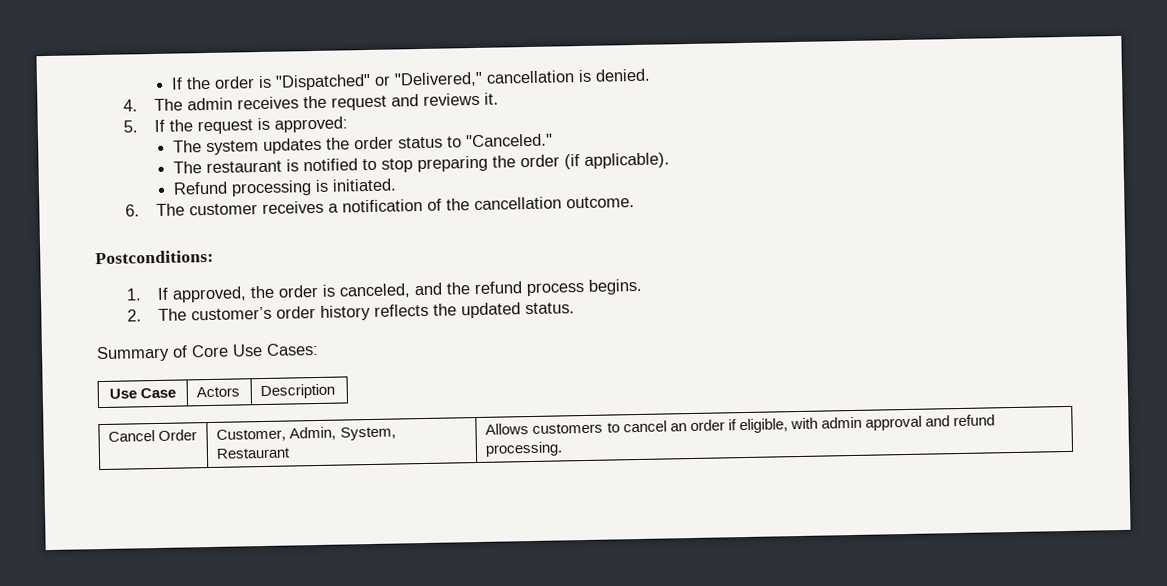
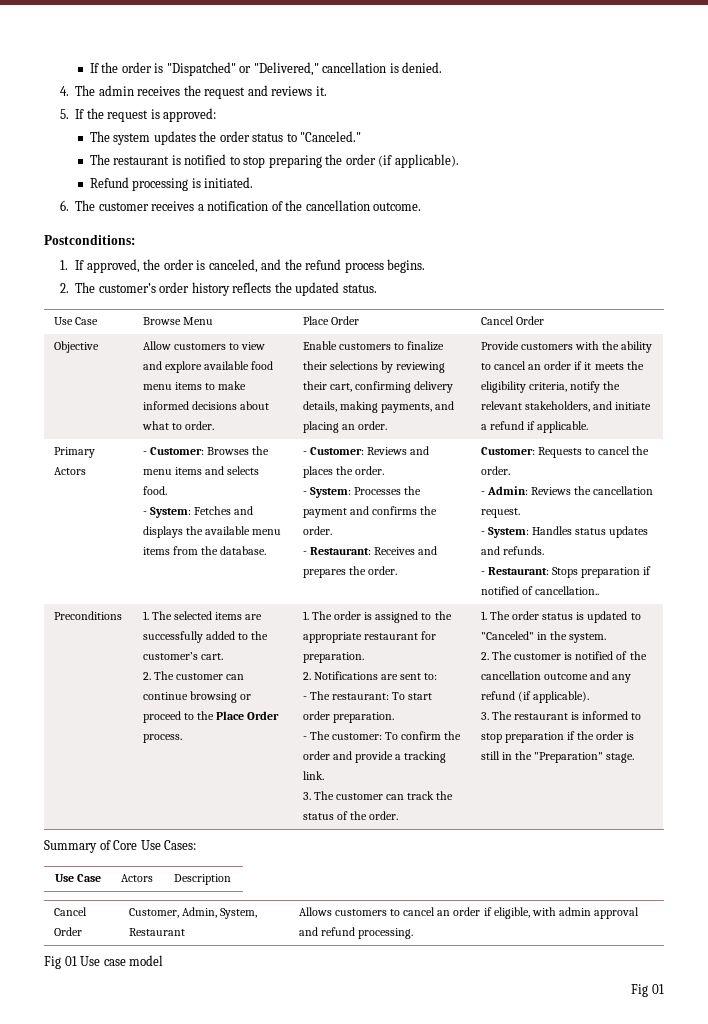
+ Use Case | Browse Menu | Place Order | Cancel Order
+ Objective | Allow customers to view and explore available food menu items to make informed decisions about what to order. | Enable customers to finalize their selections by reviewing their cart, confirming delivery details, making payments, and placing an order. | Provide customers with the ability to cancel an order if it meets the eligibility criteria, notify the relevant stakeholders, and initiate a refund if applicable.
+ Primary Actors | - Customer: Browses the menu items and selects food.
+ - System: Fetches and displays the available menu items from the database. | - Customer: Reviews and places the order.
+ - System: Processes the payment and confirms the order.
+ - Restaurant: Receives and prepares the order. | Customer: Requests to cancel the order.
+ - Admin: Reviews the cancellation request.
+ - System: Handles status updates and refunds.
+ - Restaurant: Stops preparation if notified of cancellation..
+ Preconditions | 1. The selected items are successfully added to the customer’s cart.
+ 2. The customer can continue browsing or proceed to the Place Order process. | 1. The order is assigned to the appropriate restaurant for preparation.
+ 2. Notifications are sent to:
+ - The restaurant: To start order preparation.
+ - The customer: To confirm the order and provide a tracking link.
+ 3. The customer can track the status of the order. | 1. The order status is updated to "Canceled" in the system.
+ 2. The customer is notified of the cancellation outcome and any refund (if applicable).
+ 3. The restaurant is informed to stop preparation if the order is still in the "Preparation" stage.
+ Fig 01 Use case model
+ Fig 01

